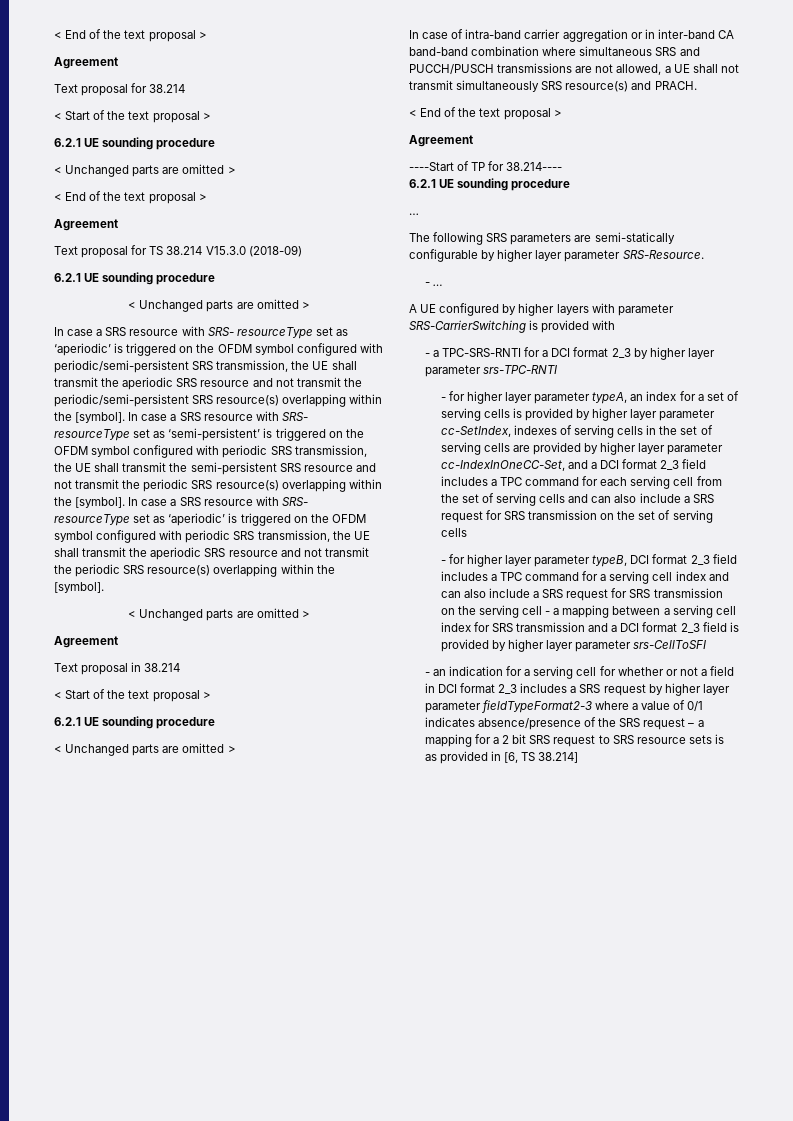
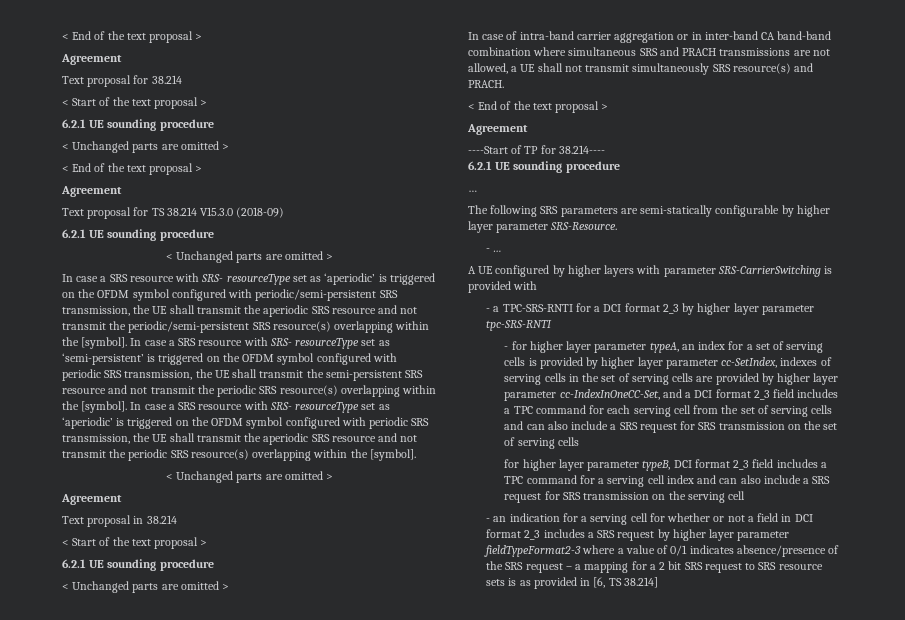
- In case of intra-band carrier aggregation or in inter-band CA band-band combination where simultaneous SRS and PUCCH/PUSCH transmissions are not allowed, a UE shall not transmit simultaneously SRS resource(s) and PRACH.
+ In case of intra-band carrier aggregation or in inter-band CA band-band combination where simultaneous SRS and PRACH transmissions are not allowed, a UE shall not transmit simultaneously SRS resource(s) and PRACH.
- - a TPC-SRS-RNTI for a DCI format 2_3 by higher layer parameter srs-TPC-RNTI
+ - a TPC-SRS-RNTI for a DCI format 2_3 by higher layer parameter tpc-SRS-RNTI
- - for higher layer parameter typeB, DCI format 2_3 field includes a TPC command for a serving cell index and can also include a SRS request for SRS transmission on the serving cell - a mapping between a serving cell index for SRS transmission and a DCI format 2_3 field is provided by higher layer parameter srs-CellToSFI
+ for higher layer parameter typeB, DCI format 2_3 field includes a TPC command for a serving cell index and can also include a SRS request for SRS transmission on the serving cell

